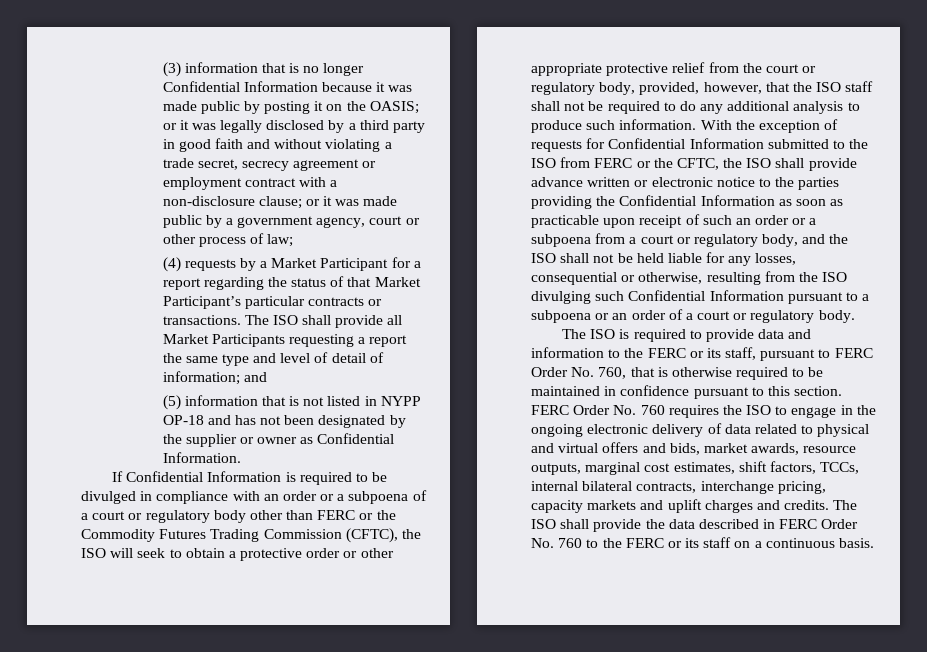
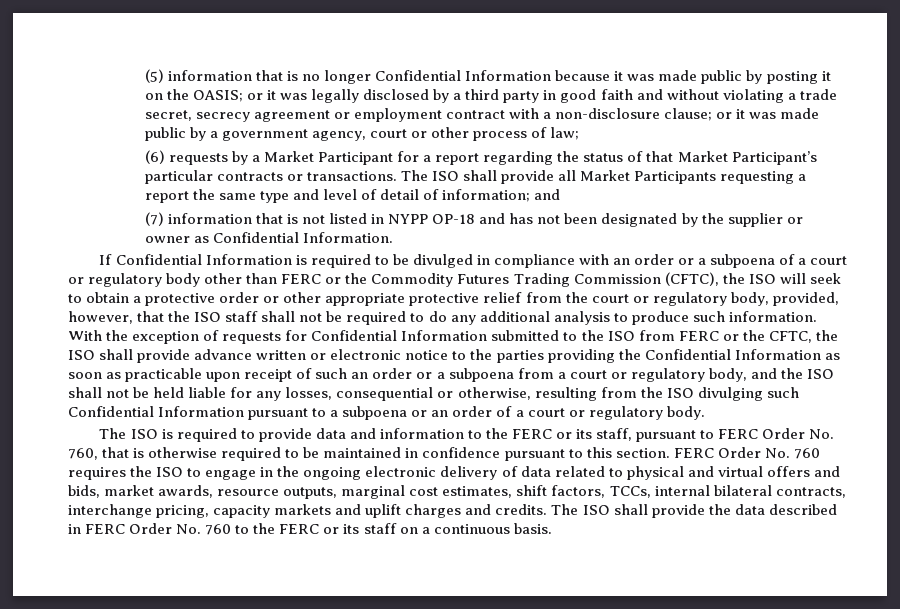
- (3) information that is no longer Confidential Information because it was made public by posting it on the OASIS; or it was legally disclosed by a third party in good faith and without violating a trade secret, secrecy agreement or employment contract with a non-disclosure clause; or it was made public by a government agency, court or other process of law;
+ (5) information that is no longer Confidential Information because it was made public by posting it on the OASIS; or it was legally disclosed by a third party in good faith and without violating a trade secret, secrecy agreement or employment contract with a non-disclosure clause; or it was made public by a government agency, court or other process of law;
- (4) requests by a Market Participant for a report regarding the status of that Market Participant’s particular contracts or transactions.
+ (6) requests by a Market Participant for a report regarding the status of that Market Participant’s particular contracts or transactions.
- (5) information that is not listed in NYPP OP-18 and has not been designated by the supplier or owner as Confidential Information.
+ (7) information that is not listed in NYPP OP-18 and has not been designated by the supplier or owner as Confidential Information.

